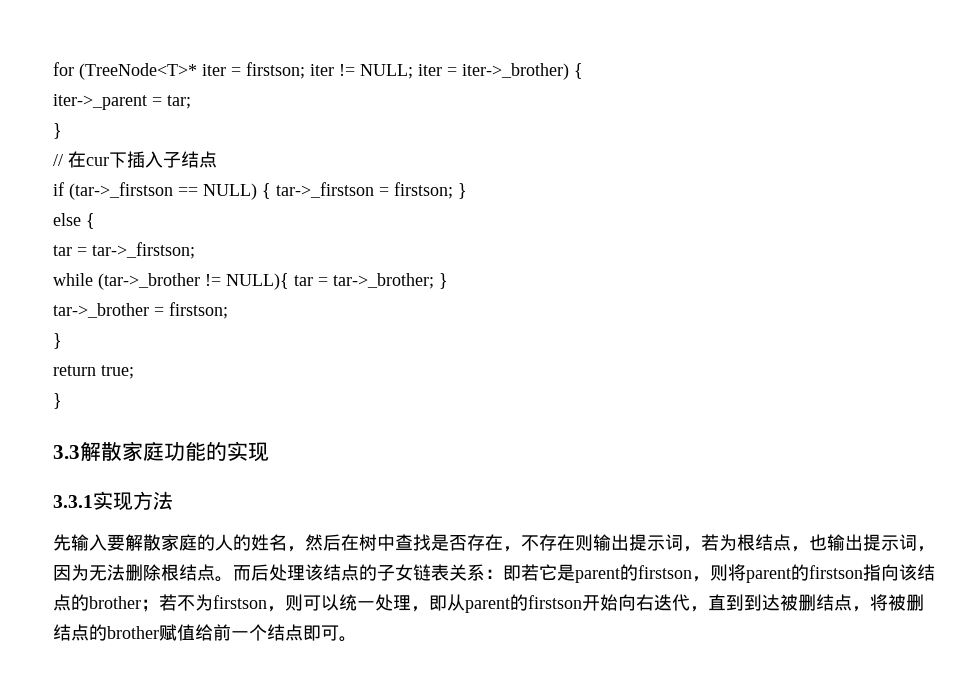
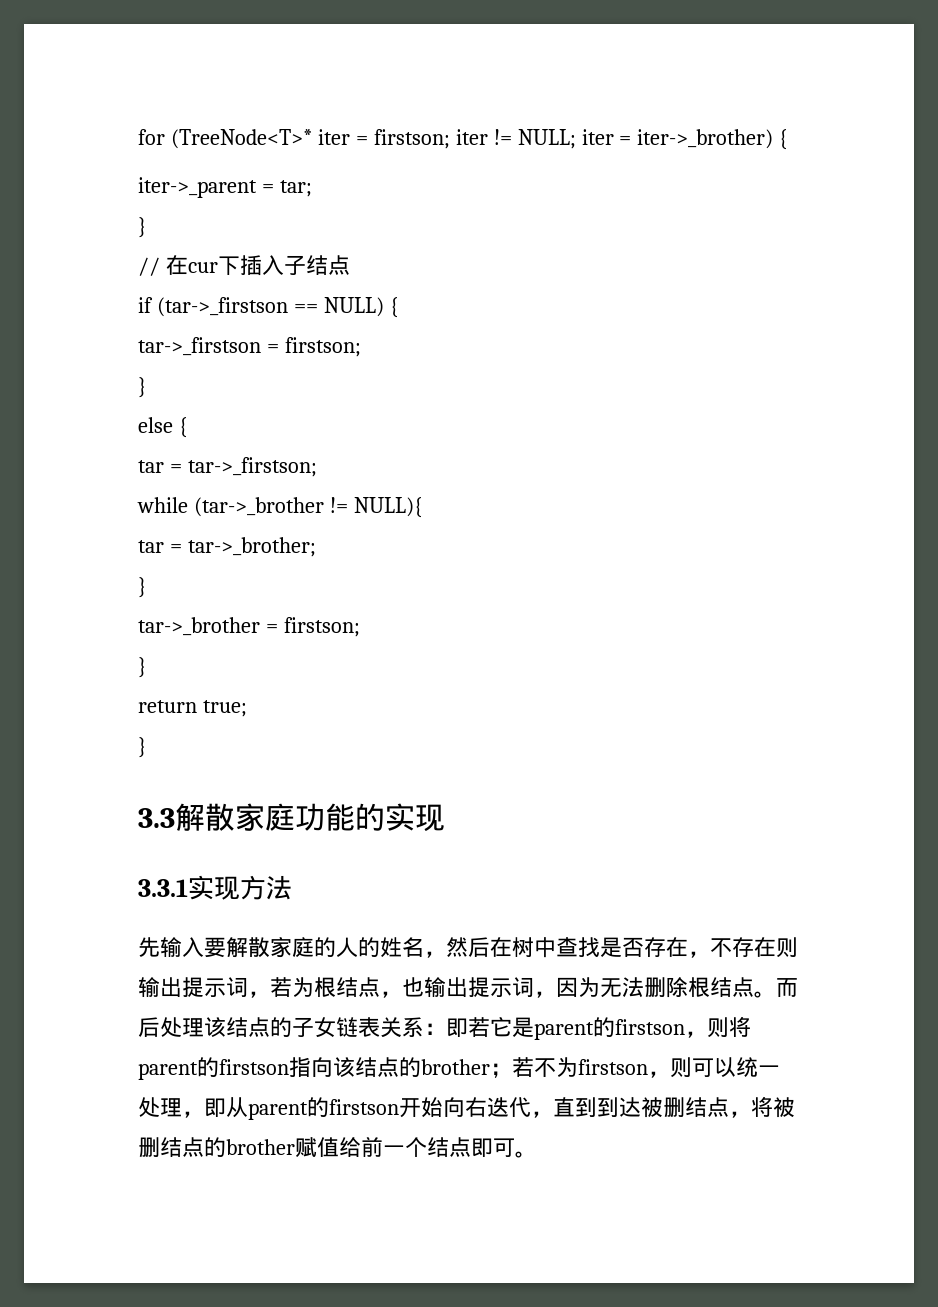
- if (tar->_firstson == NULL) { tar->_firstson = firstson; }
+ if (tar->_firstson == NULL) {
+ tar->_firstson = firstson;
+ }
- while (tar->_brother != NULL){ tar = tar->_brother; }
+ while (tar->_brother != NULL){
+ tar = tar->_brother;
+ }

